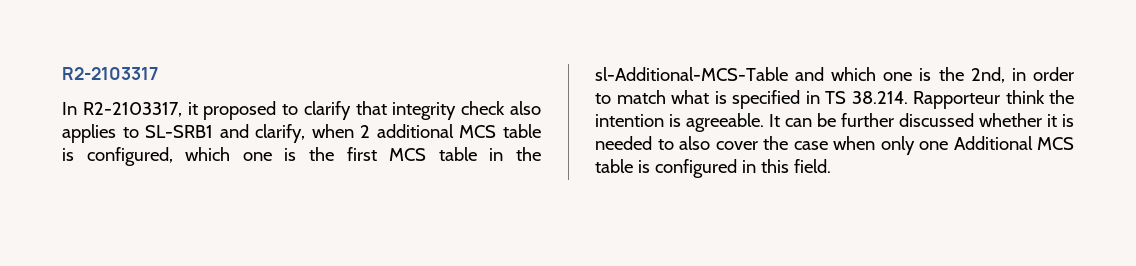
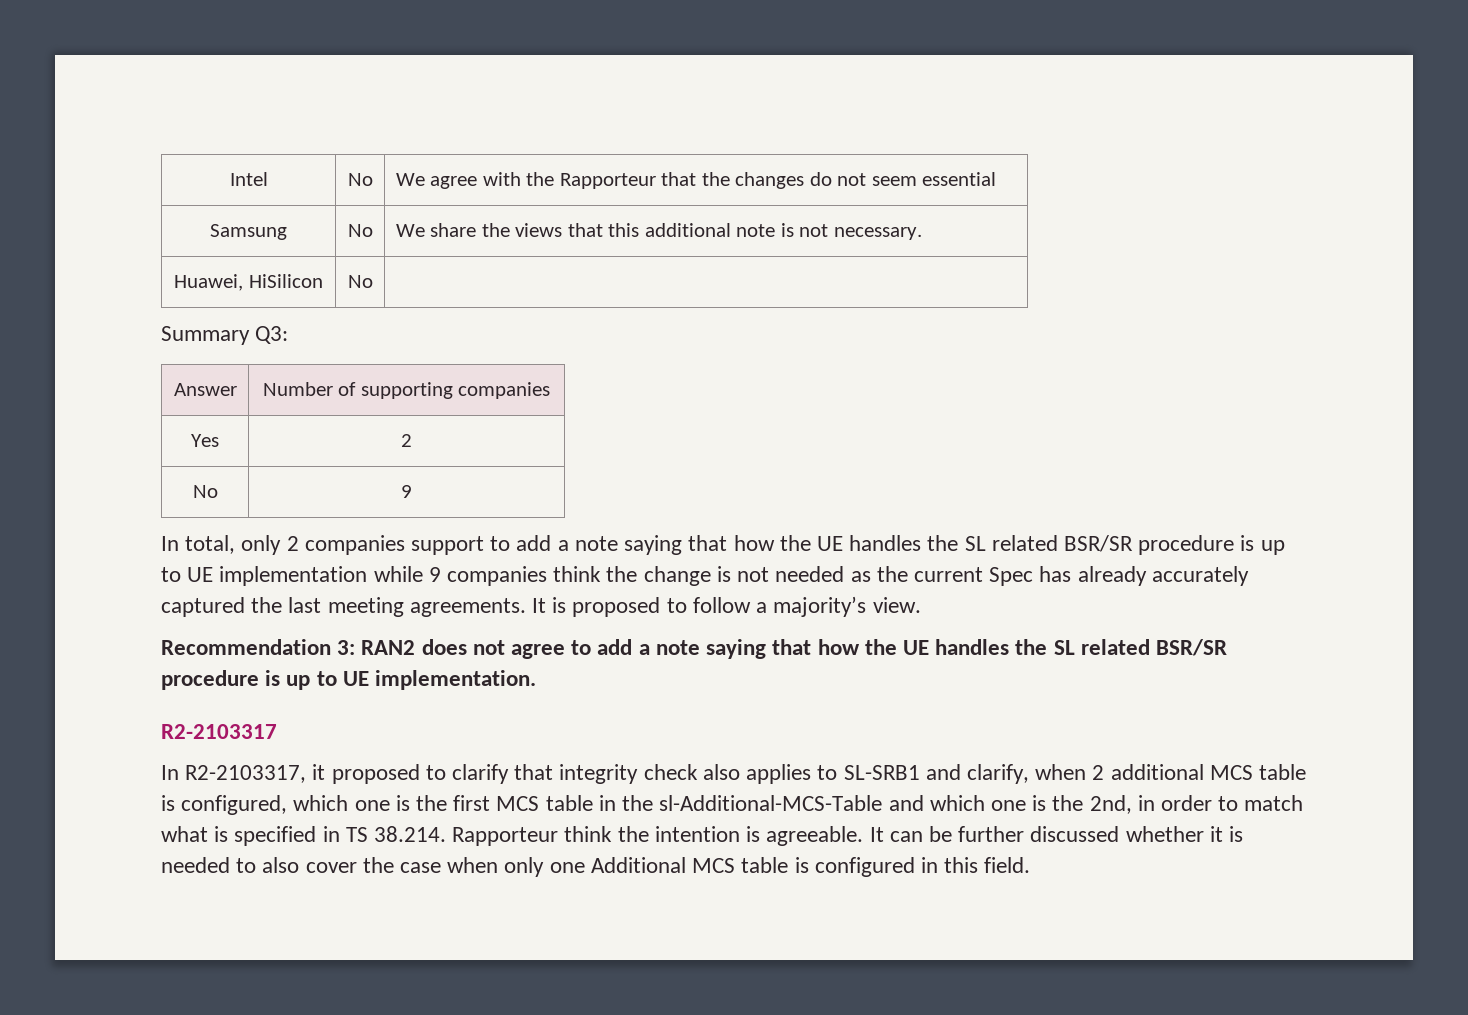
+ Intel | No | We agree with the Rapporteur that the changes do not seem essential
+ Samsung | No | We share the views that this additional note is not necessary.
+ Huawei, HiSilicon | No |
+ Summary Q3:
+ Answer | Number of supporting companies
+ Yes | 2
+ No | 9
+ In total, only 2 companies support to add a note saying that how the UE handles the SL related BSR/SR procedure is up to UE implementation while 9 companies think the change is not needed as the current Spec has already accurately captured the last meeting agreements. It is proposed to follow a majority’s view.
+ Recommendation 3: RAN2 does not agree to add a note saying that how the UE handles the SL related BSR/SR procedure is up to UE implementation.

